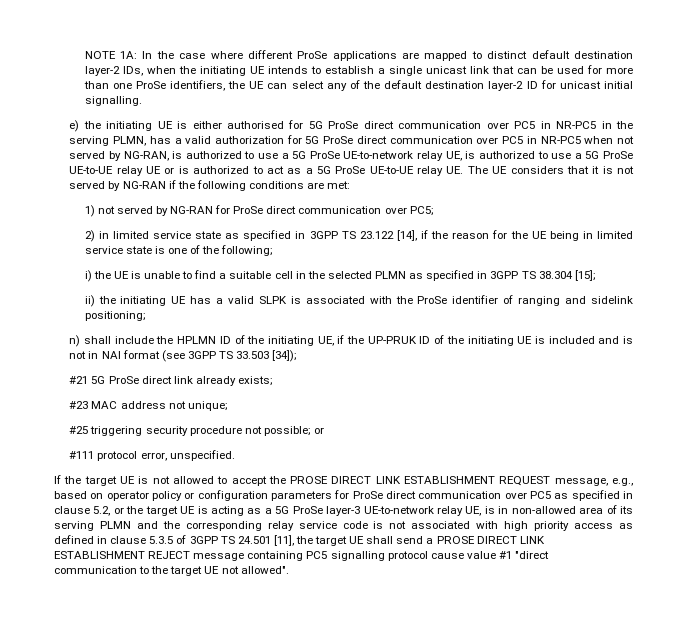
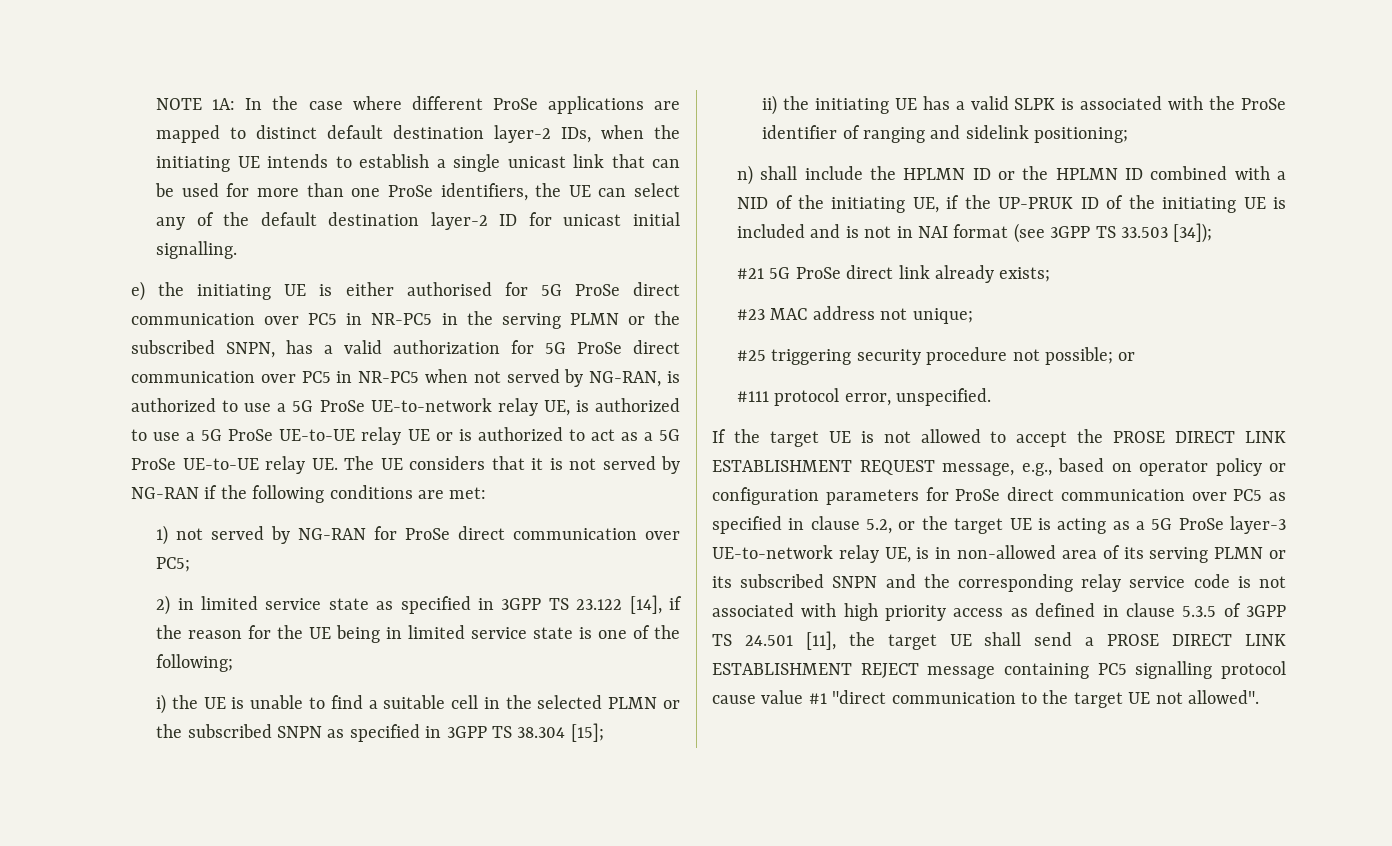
- e) the initiating UE is either authorised for 5G ProSe direct communication over PC5 in NR-PC5 in the serving PLMN, has a valid authorization for 5G ProSe direct communication over PC5 in NR-PC5 when not served by NG-RAN, is authorized to use a 5G ProSe UE-to-network relay UE, is authorized to use a 5G ProSe UE-to-UE relay UE or is authorized to act as a 5G ProSe UE-to-UE relay UE. The UE considers that it is not served by NG-RAN if the following conditions are met:
+ e) the initiating UE is either authorised for 5G ProSe direct communication over PC5 in NR-PC5 in the serving PLMN or the subscribed SNPN, has a valid authorization for 5G ProSe direct communication over PC5 in NR-PC5 when not served by NG-RAN, is authorized to use a 5G ProSe UE-to-network relay UE, is authorized to use a 5G ProSe UE-to-UE relay UE or is authorized to act as a 5G ProSe UE-to-UE relay UE. The UE considers that it is not served by NG-RAN if the following conditions are met:
- i) the UE is unable to find a suitable cell in the selected PLMN as specified in 3GPP TS 38.304 [15];
+ i) the UE is unable to find a suitable cell in the selected PLMN or the subscribed SNPN as specified in 3GPP TS 38.304 [15];
- n) shall include the HPLMN ID of the initiating UE, if the UP-PRUK ID of the initiating UE is included and is not in NAI format (see 3GPP TS 33.503 [34]);
+ n) shall include the HPLMN ID or the HPLMN ID combined with a NID of the initiating UE, if the UP-PRUK ID of the initiating UE is included and is not in NAI format (see 3GPP TS 33.503 [34]);
- If the target UE is not allowed to accept the PROSE DIRECT LINK ESTABLISHMENT REQUEST message, e.g., based on operator policy or configuration parameters for ProSe direct communication over PC5 as specified in clause 5.2, or the target UE is acting as a 5G ProSe layer-3 UE-to-network relay UE, is in non-allowed area of its serving PLMN and the corresponding relay service code is not associated with high priority access as defined in clause 5.3.5 of 3GPP TS 24.501 [11], the target UE shall send a PROSE DIRECT LINK ESTABLISHMENT REJECT message containing PC5 signalling protocol cause value #1 "direct communication to the target UE not allowed".
+ If the target UE is not allowed to accept the PROSE DIRECT LINK ESTABLISHMENT REQUEST message, e.g., based on operator policy or configuration parameters for ProSe direct communication over PC5 as specified in clause 5.2, or the target UE is acting as a 5G ProSe layer-3 UE-to-network relay UE, is in non-allowed area of its serving PLMN or its subscribed SNPN and the corresponding relay service code is not associated with high priority access as defined in clause 5.3.5 of 3GPP TS 24.501 [11], the target UE shall send a PROSE DIRECT LINK ESTABLISHMENT REJECT message containing PC5 signalling protocol cause value #1 "direct communication to the target UE not allowed".

